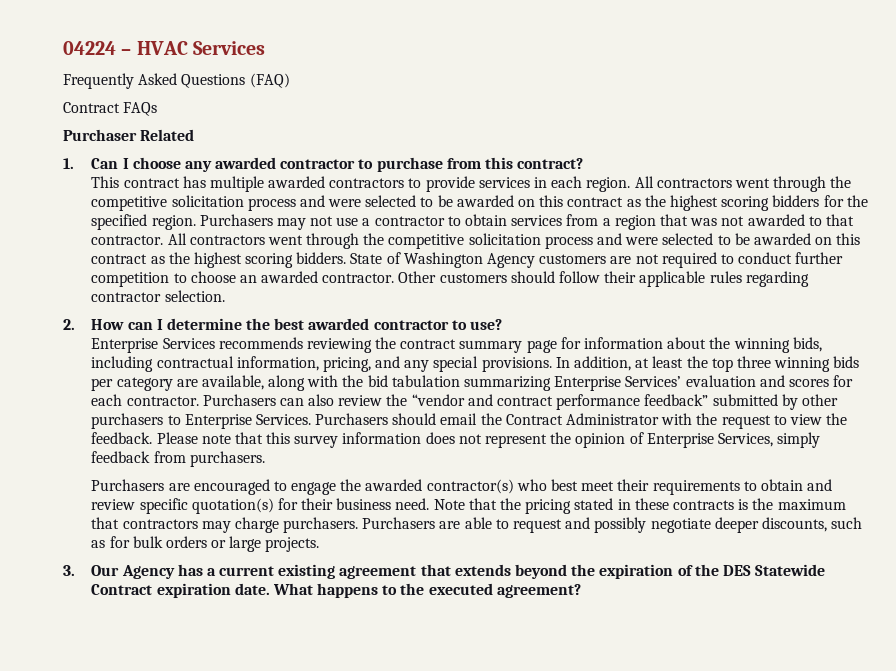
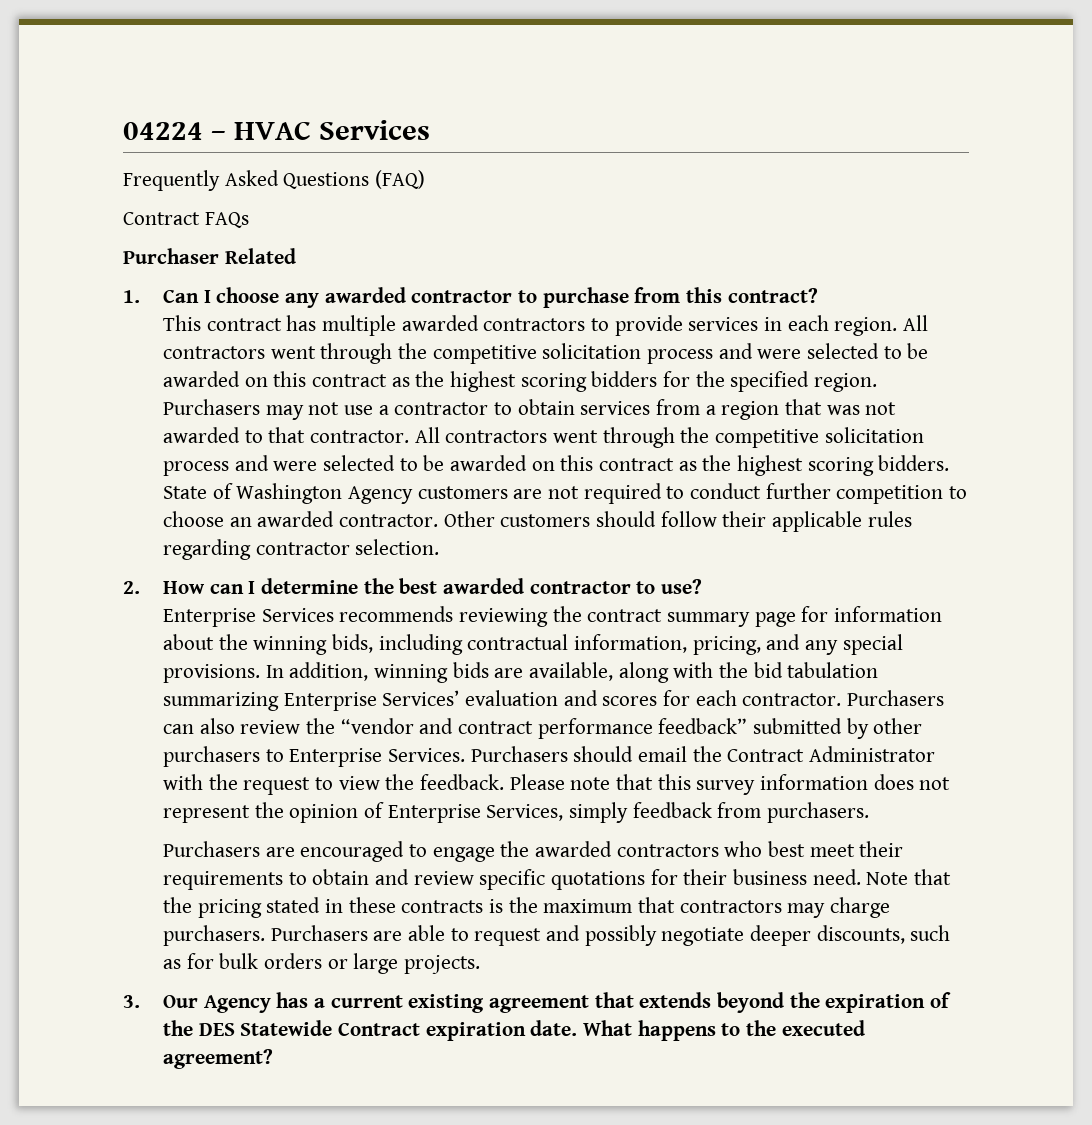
- In addition, at least the top three winning bids per category are available, along with the bid tabulation summarizing Enterprise Services’ evaluation and scores for each contractor.
+ In addition, winning bids are available, along with the bid tabulation summarizing Enterprise Services’ evaluation and scores for each contractor.
- Purchasers are encouraged to engage the awarded contractor(s) who best meet their requirements to obtain and review specific quotation(s) for their business need.
+ Purchasers are encouraged to engage the awarded contractors who best meet their requirements to obtain and review specific quotations for their business need.

